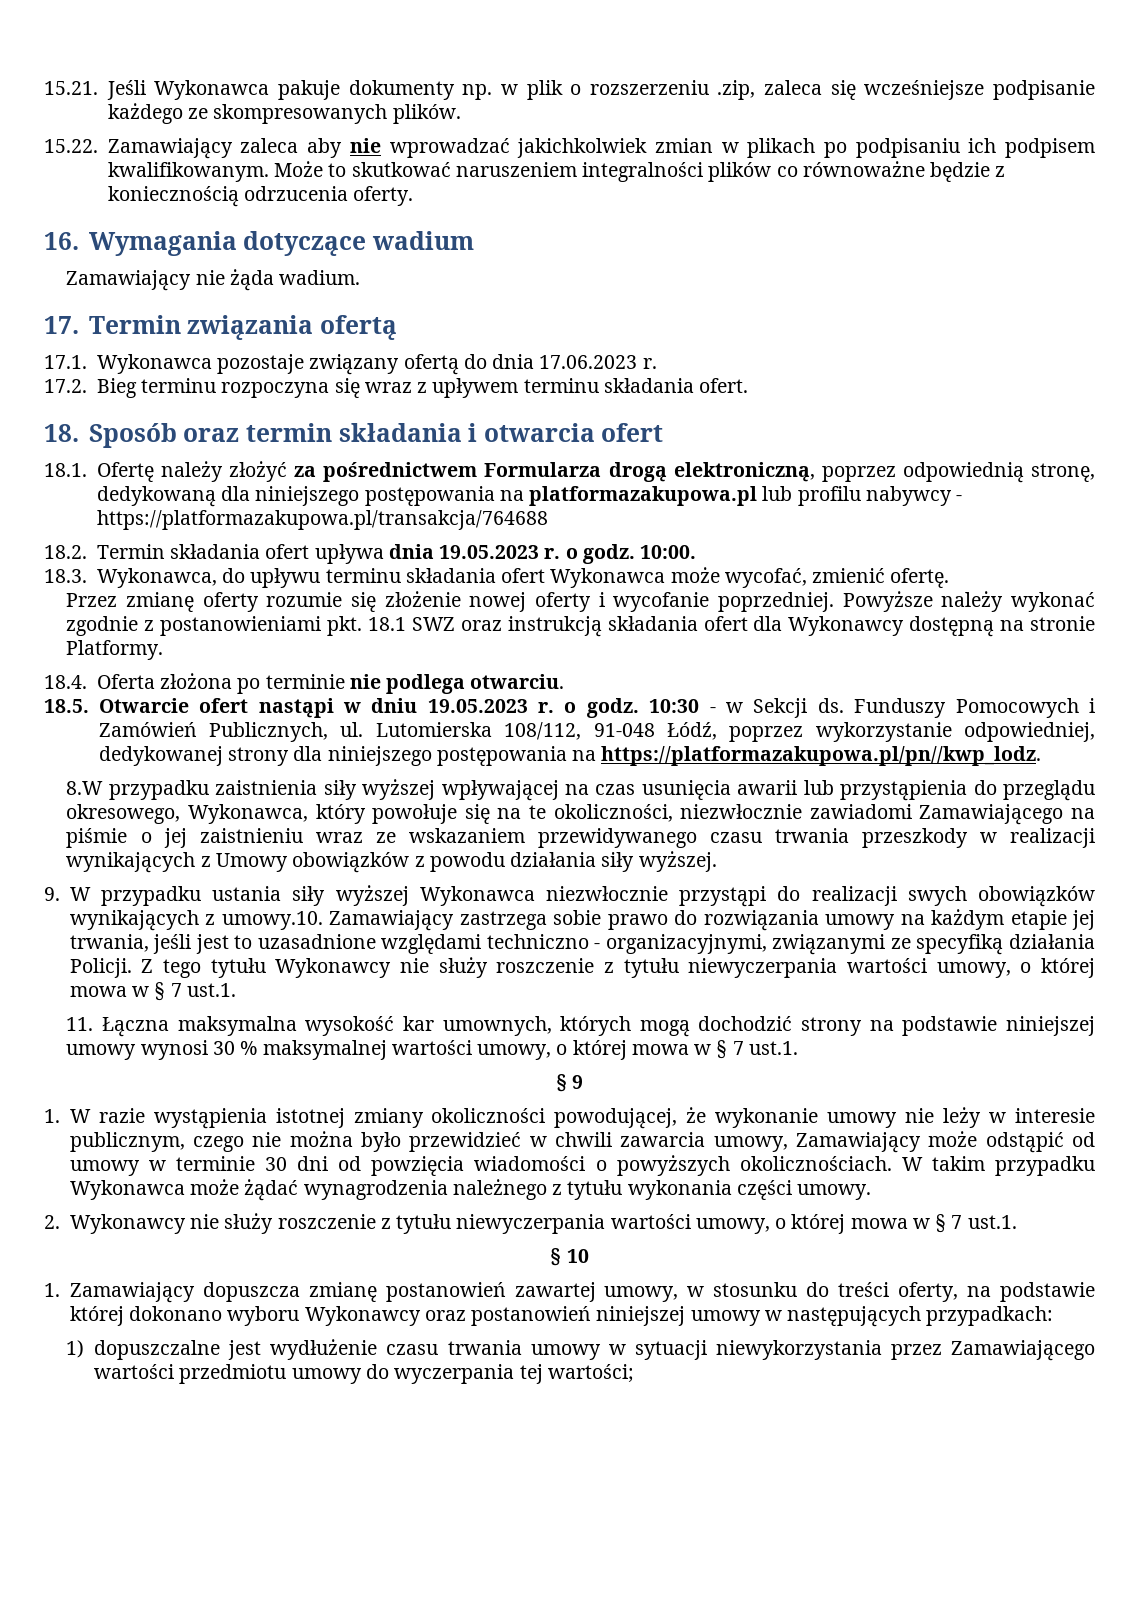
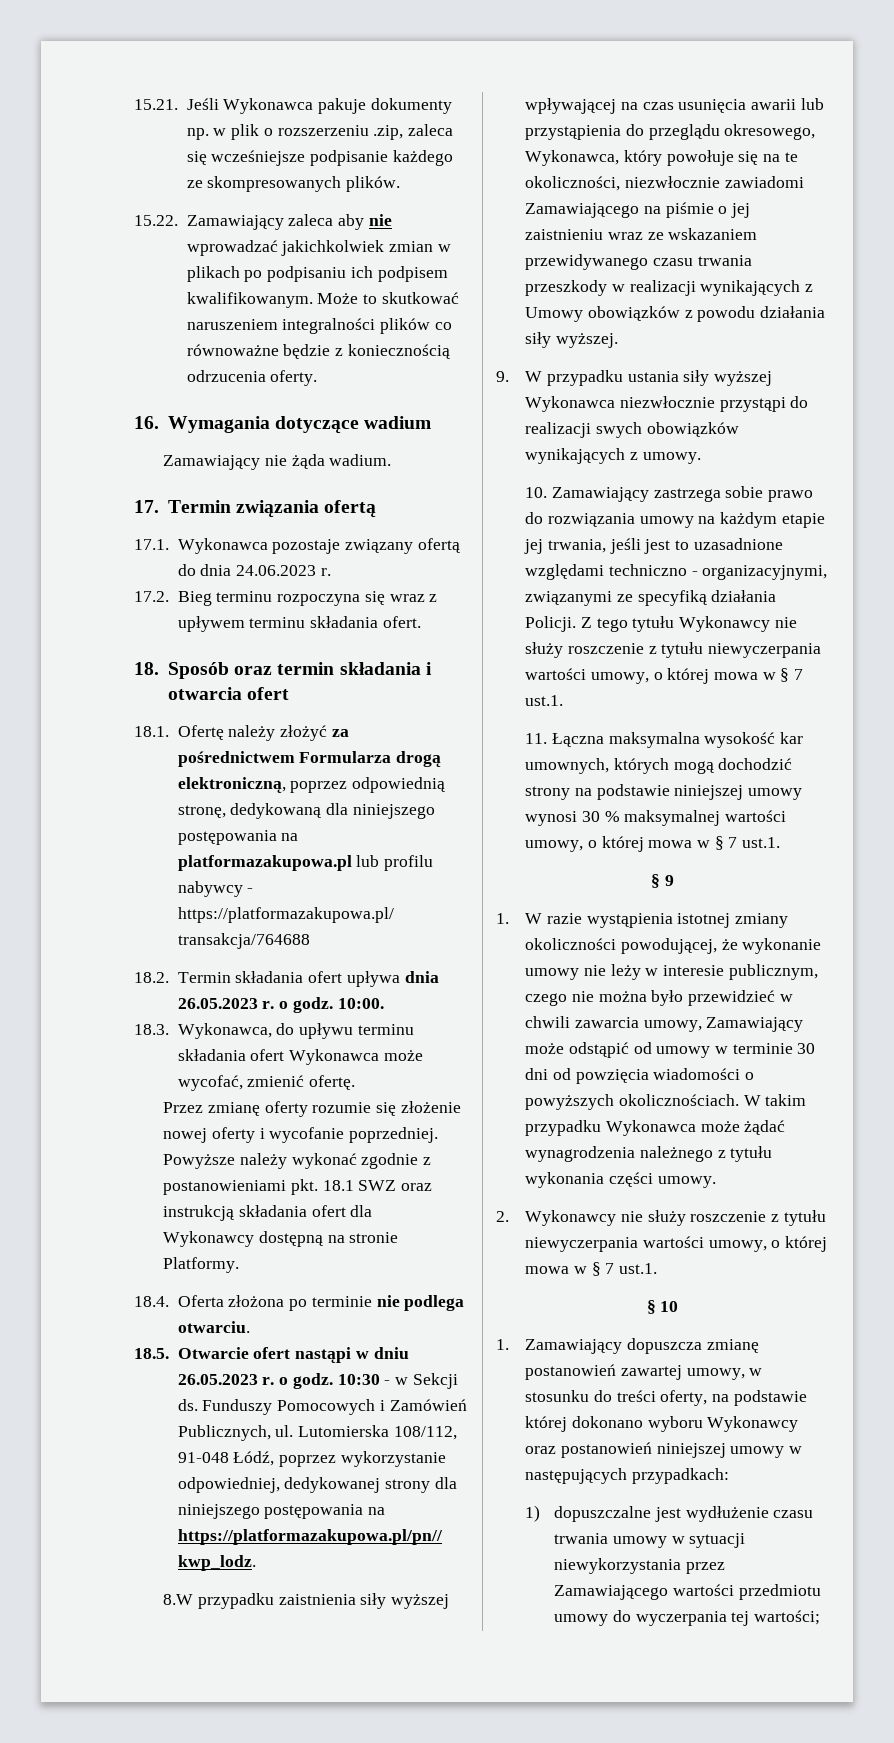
- 17.1. Wykonawca pozostaje związany ofertą do dnia 17.06.2023 r.
+ 17.1. Wykonawca pozostaje związany ofertą do dnia 24.06.2023 r.
- 18.2. Termin składania ofert upływa dnia 19.05.2023 r. o godz.
+ 18.2. Termin składania ofert upływa dnia 26.05.2023 r. o godz.
- 18.5. Otwarcie ofert nastąpi w dniu 19.05.2023 r. o godz.
+ 18.5. Otwarcie ofert nastąpi w dniu 26.05.2023 r. o godz.
- 9. W przypadku ustania siły wyższej Wykonawca niezwłocznie przystąpi do realizacji swych obowiązków wynikających z umowy.10. Zamawiający zastrzega sobie prawo do rozwiązania umowy na każdym etapie jej trwania, jeśli jest to uzasadnione względami techniczno - organizacyjnymi, związanymi ze specyfiką działania Policji.
+ 9. W przypadku ustania siły wyższej Wykonawca niezwłocznie przystąpi do realizacji swych obowiązków wynikających z umowy.
+ 10. Zamawiający zastrzega sobie prawo do rozwiązania umowy na każdym etapie jej trwania, jeśli jest to uzasadnione względami techniczno - organizacyjnymi, związanymi ze specyfiką działania Policji.

